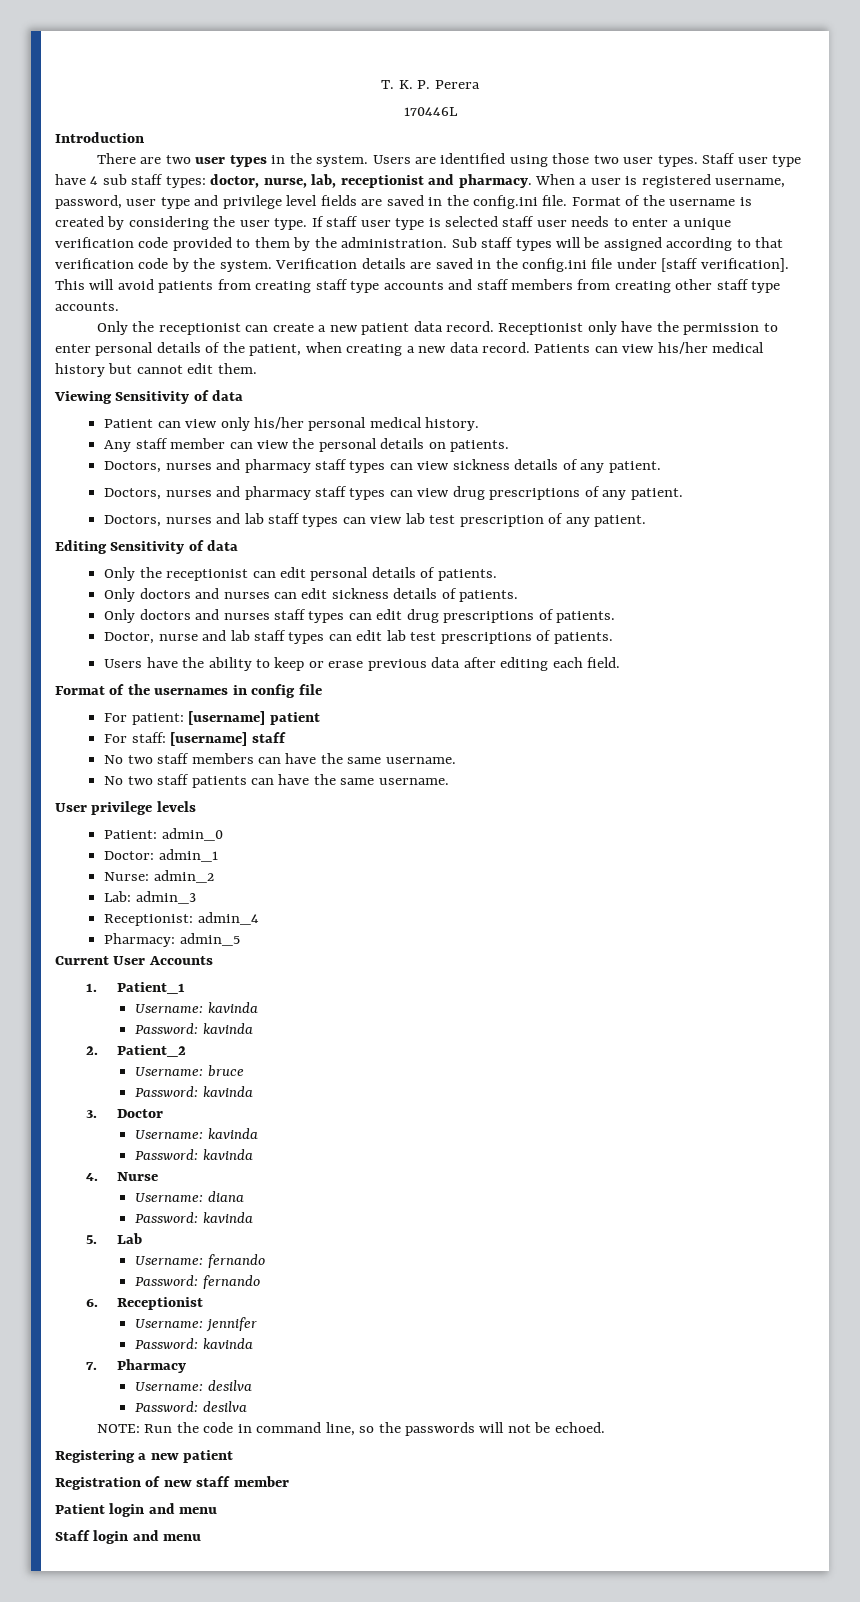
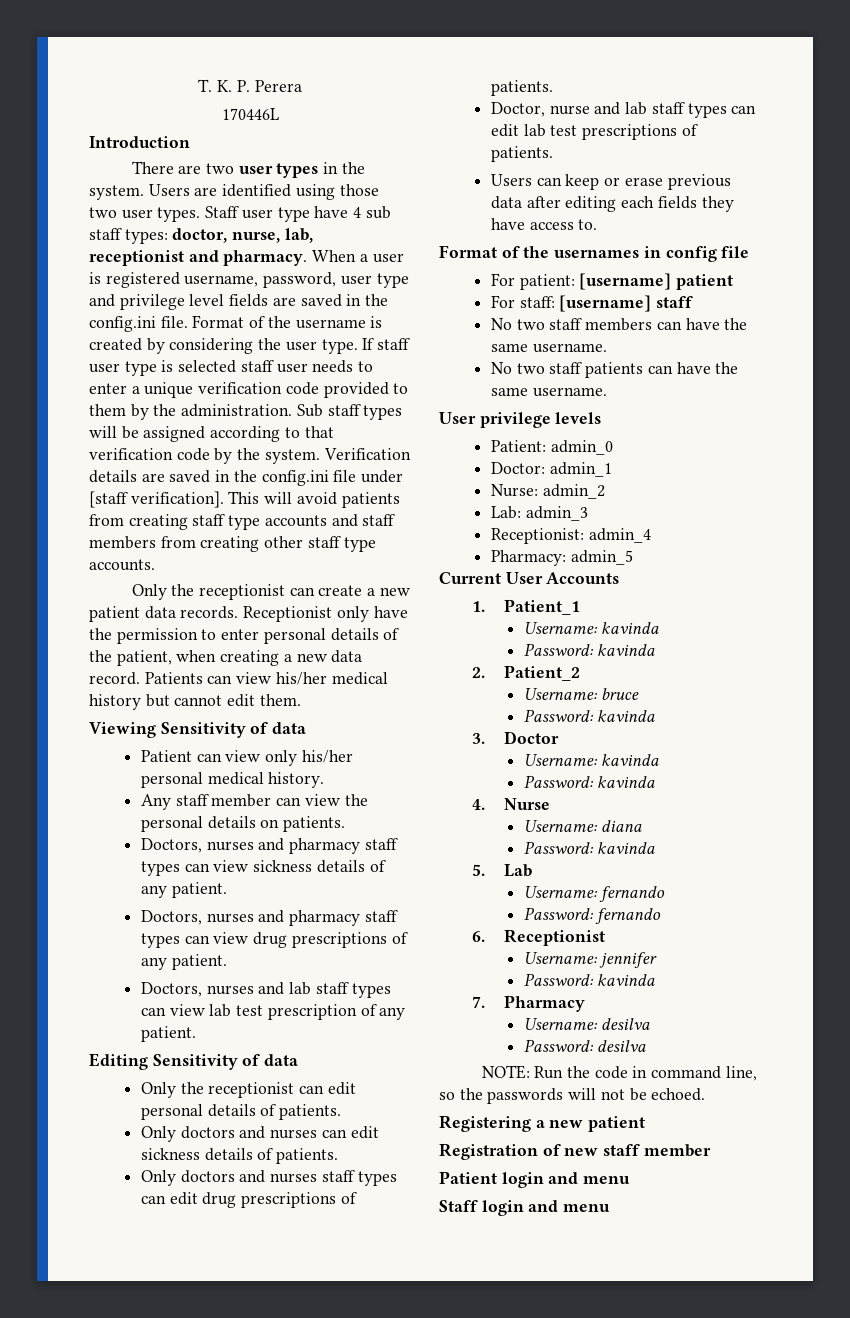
- Only the receptionist can create a new patient data record.
+ Only the receptionist can create a new patient data records.
- Users have the ability to keep or erase previous data after editing each field.
+ Users can keep or erase previous data after editing each fields they have access to.

